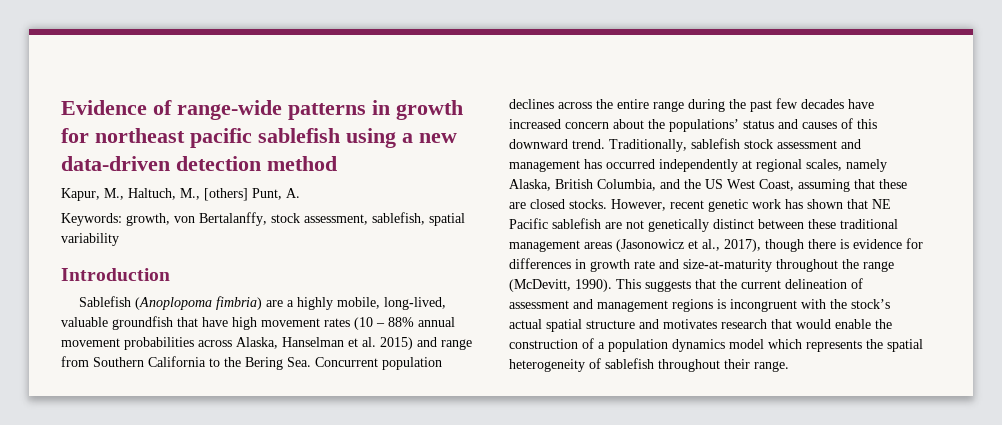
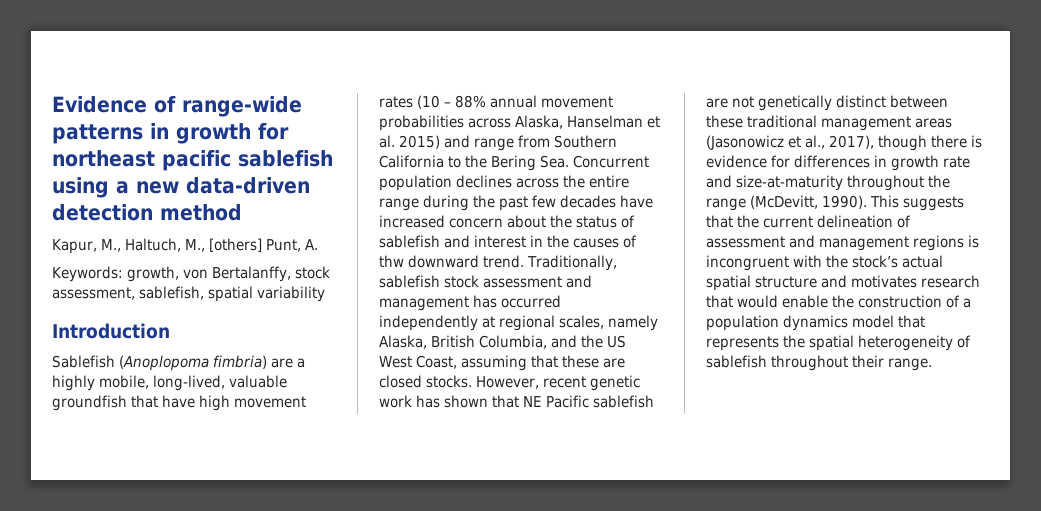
- Sablefish (Anoplopoma fimbria) are a highly mobile, long-lived, valuable groundfish that have high movement rates (10 – 88% annual movement probabilities across Alaska, Hanselman et al. 2015) and range from Southern California to the Bering Sea. Concurrent population declines across the entire range during the past few decades have increased concern about the populations’ status and causes of this downward trend.
+ Sablefish (Anoplopoma fimbria) are a highly mobile, long-lived, valuable groundfish that have high movement rates (10 – 88% annual movement probabilities across Alaska, Hanselman et al. 2015) and range from Southern California to the Bering Sea. Concurrent population declines across the entire range during the past few decades have increased concern about the status of sablefish and interest in the causes of thw downward trend.
- This suggests that the current delineation of assessment and management regions is incongruent with the stock’s actual spatial structure and motivates research that would enable the construction of a population dynamics model which represents the spatial heterogeneity of sablefish throughout their range.
+ This suggests that the current delineation of assessment and management regions is incongruent with the stock’s actual spatial structure and motivates research that would enable the construction of a population dynamics model that represents the spatial heterogeneity of sablefish throughout their range.

